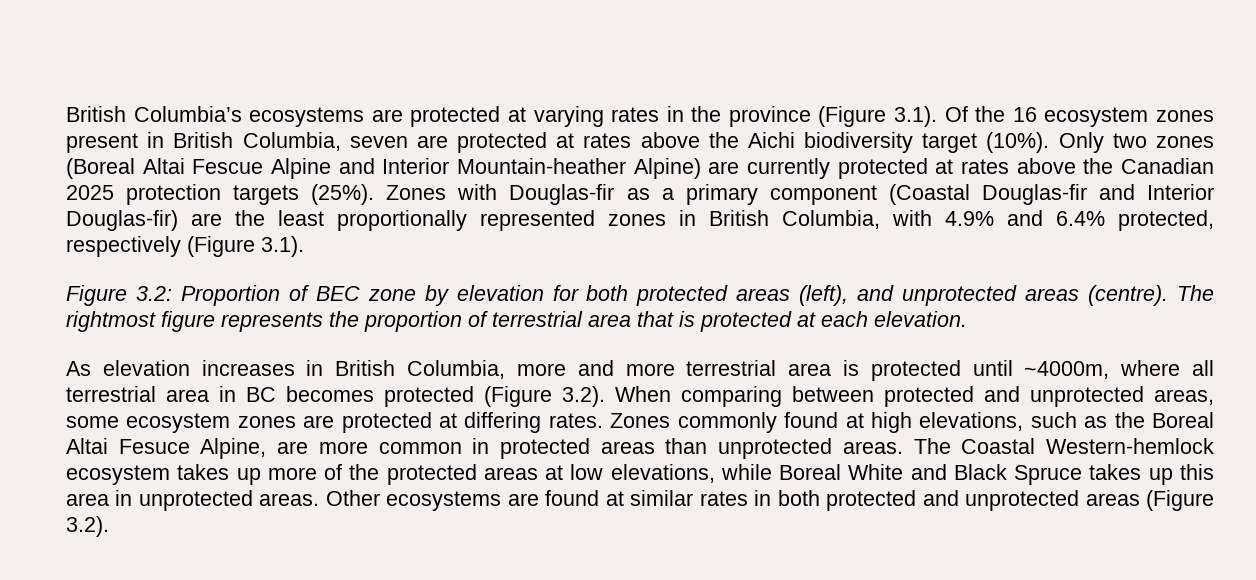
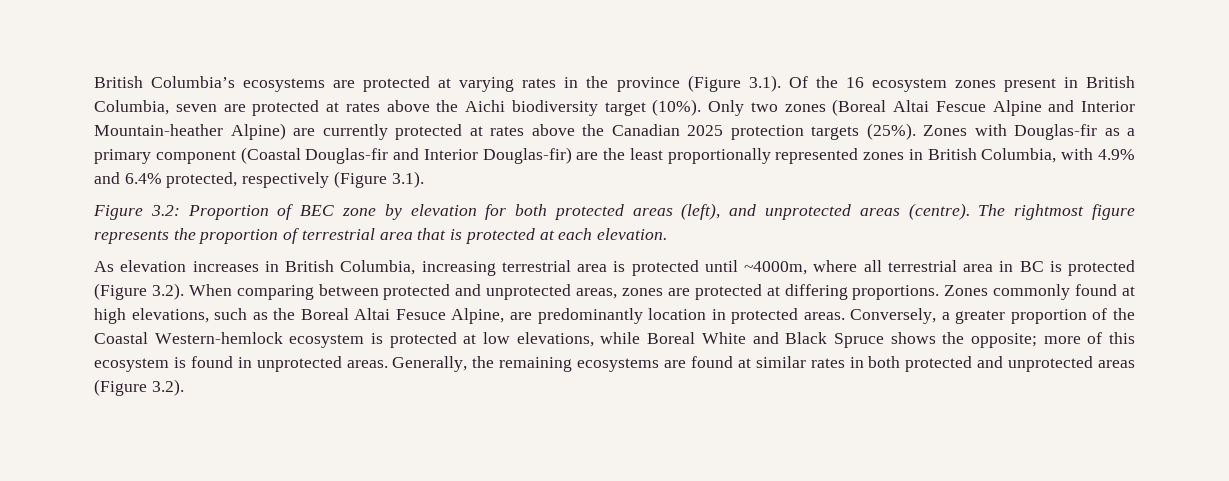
- As elevation increases in British Columbia, more and more terrestrial area is protected until ~4000m, where all terrestrial area in BC becomes protected (Figure 3.2). When comparing between protected and unprotected areas, some ecosystem zones are protected at differing rates.
+ As elevation increases in British Columbia, increasing terrestrial area is protected until ~4000m, where all terrestrial area in BC is protected (Figure 3.2). When comparing between protected and unprotected areas, zones are protected at differing proportions.
- Zones commonly found at high elevations, such as the Boreal Altai Fesuce Alpine, are more common in protected areas than unprotected areas. The Coastal Western-hemlock ecosystem takes up more of the protected areas at low elevations, while Boreal White and Black Spruce takes up this area in unprotected areas. Other ecosystems are found at similar rates in both protected and unprotected areas (Figure 3.2).
+ Zones commonly found at high elevations, such as the Boreal Altai Fesuce Alpine, are predominantly location in protected areas. Conversely, a greater proportion of the Coastal Western-hemlock ecosystem is protected at low elevations, while Boreal White and Black Spruce shows the opposite; more of this ecosystem is found in unprotected areas. Generally, the remaining ecosystems are found at similar rates in both protected and unprotected areas (Figure 3.2).

